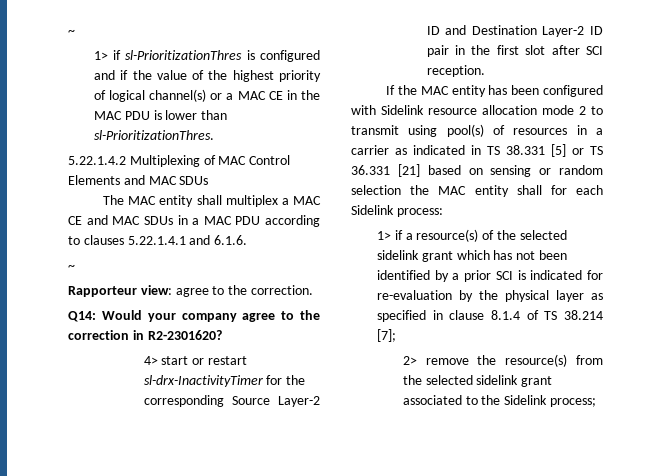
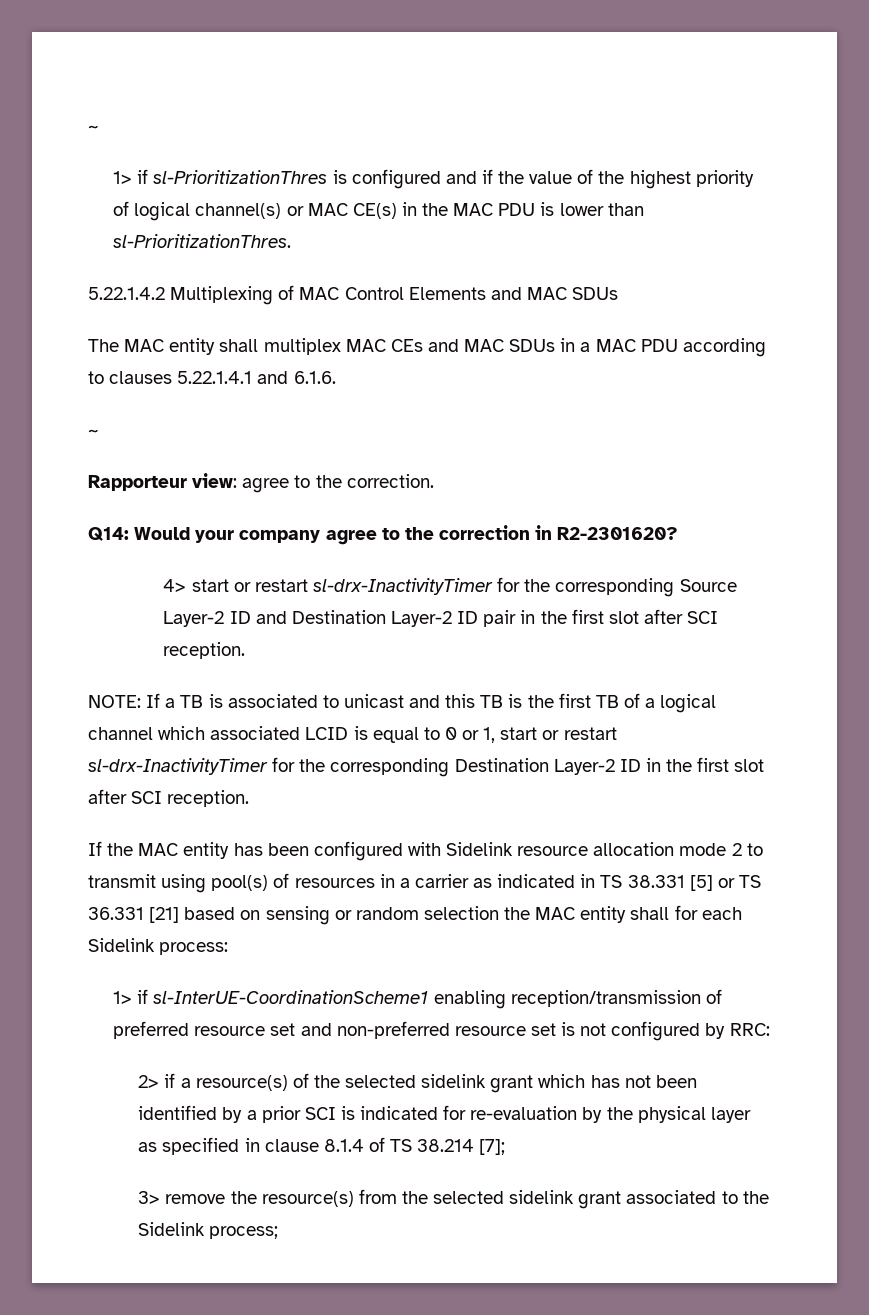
- 1> if sl-PrioritizationThres is configured and if the value of the highest priority of logical channel(s) or a MAC CE in the MAC PDU is lower than sl-PrioritizationThres.
+ 1> if sl-PrioritizationThres is configured and if the value of the highest priority of logical channel(s) or MAC CE(s) in the MAC PDU is lower than sl-PrioritizationThres.
- The MAC entity shall multiplex a MAC CE and MAC SDUs in a MAC PDU according to clauses 5.22.1.4.1 and 6.1.6.
+ The MAC entity shall multiplex MAC CEs and MAC SDUs in a MAC PDU according to clauses 5.22.1.4.1 and 6.1.6.
+ NOTE: If a TB is associated to unicast and this TB is the first TB of a logical channel which associated LCID is equal to 0 or 1, start or restart sl-drx-InactivityTimer for the corresponding Destination Layer-2 ID in the first slot after SCI reception.
- 1> if a resource(s) of the selected sidelink grant which has not been identified by a prior SCI is indicated for re-evaluation by the physical layer as specified in clause 8.1.4 of TS 38.214 [7];
+ 1> if sl-InterUE-CoordinationScheme1 enabling reception/transmission of preferred resource set and non-preferred resource set is not configured by RRC:
+ 2> if a resource(s) of the selected sidelink grant which has not been identified by a prior SCI is indicated for re-evaluation by the physical layer as specified in clause 8.1.4 of TS 38.214 [7];
- 2> remove the resource(s) from the selected sidelink grant associated to the Sidelink process;
+ 3> remove the resource(s) from the selected sidelink grant associated to the Sidelink process;

